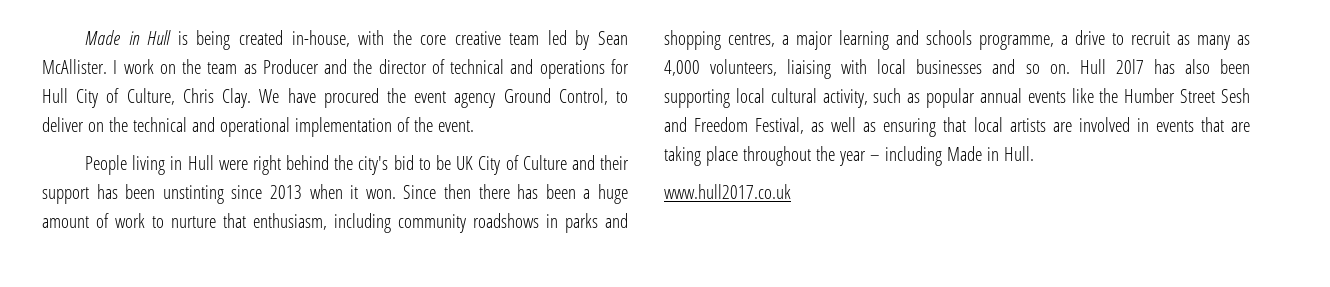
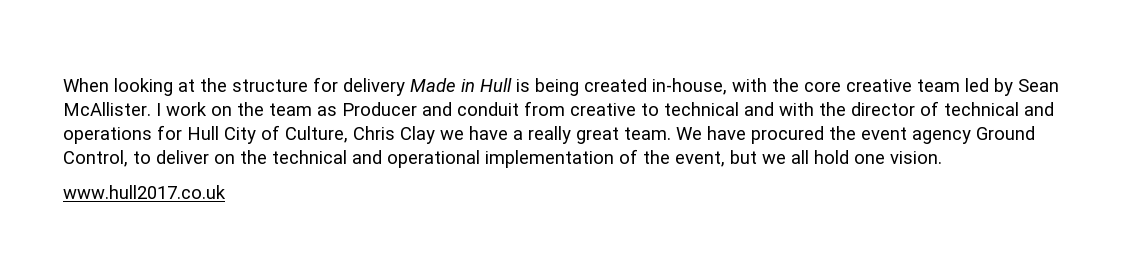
- Made in Hull is being created in-house, with the core creative team led by Sean McAllister.
+ When looking at the structure for delivery Made in Hull is being created in-house, with the core creative team led by Sean McAllister.
- I work on the team as Producer and the director of technical and operations for Hull City of Culture, Chris Clay.
+ I work on the team as Producer and conduit from creative to technical and with the director of technical and operations for Hull City of Culture, Chris Clay we have a really great team.
- We have procured the event agency Ground Control, to deliver on the technical and operational implementation of the event.
- People living in Hull were right behind the city's bid to be UK City of Culture and their support has been unstinting since 2013 when it won. Since then there has been a huge amount of work to nurture that enthusiasm, including community roadshows in parks and shopping centres, a major learning and schools programme, a drive to recruit as many as 4,000 volunteers, liaising with local businesses and so on. Hull 20l7 has also been supporting local cultural activity, such as popular annual events like the Humber Street Sesh and Freedom Festival, as well as ensuring that local artists are involved in events that are taking place throughout the year – including Made in Hull.
+ We have procured the event agency Ground Control, to deliver on the technical and operational implementation of the event, but we all hold one vision.

